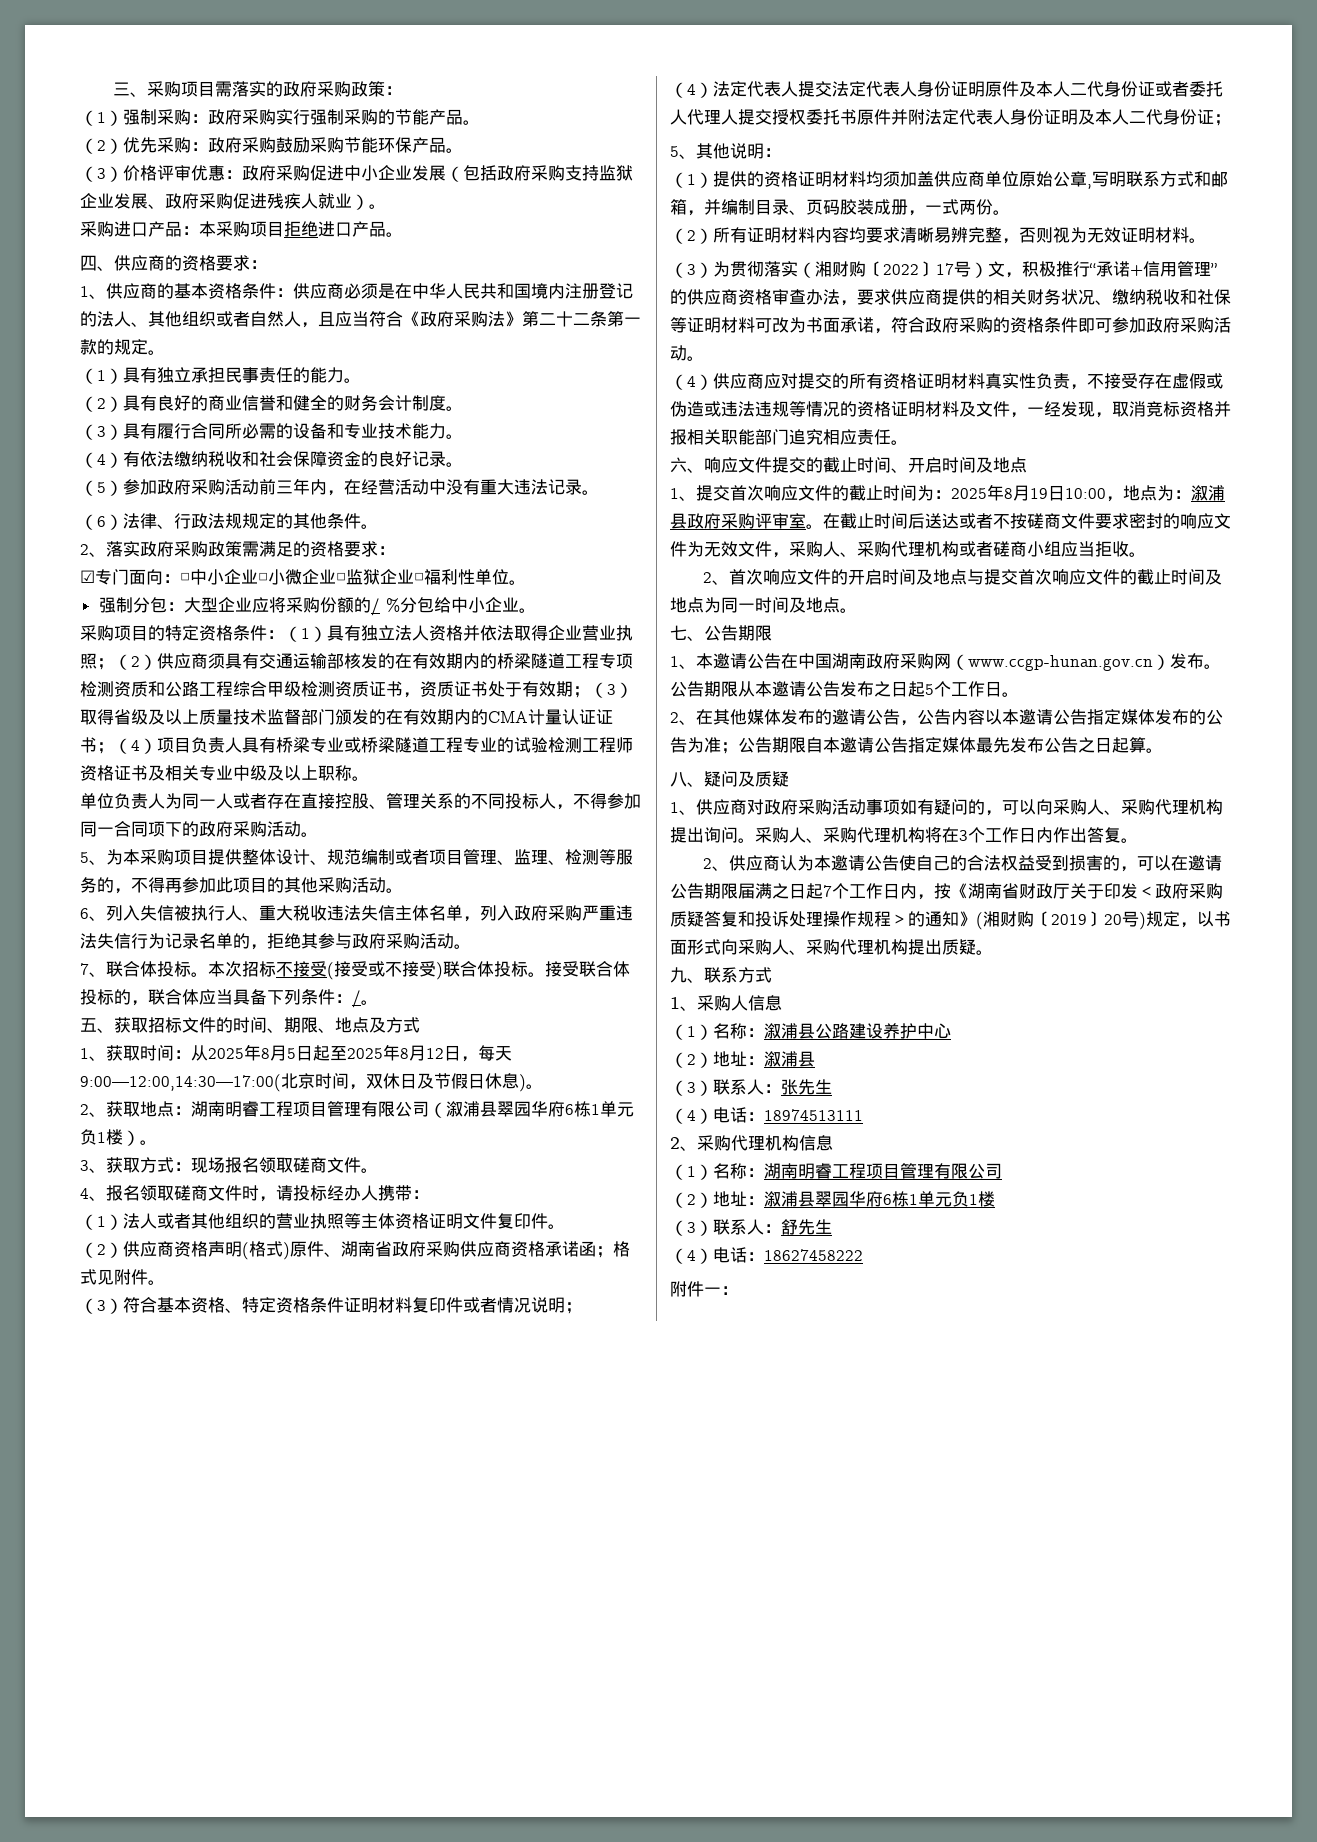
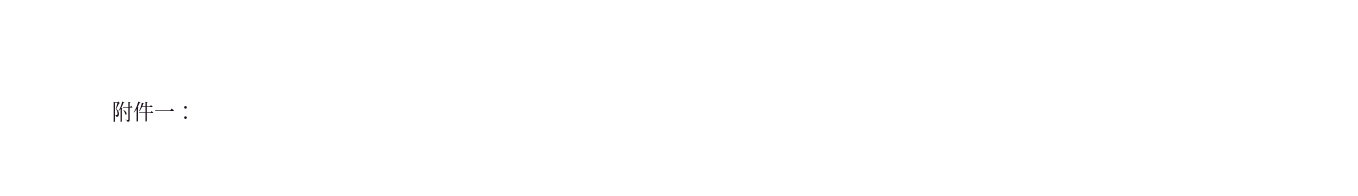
- 三、采购项目需落实的政府采购政策：
- （1）强制采购：政府采购实行强制采购的节能产品。
- （2）优先采购：政府采购鼓励采购节能环保产品。
- （3）价格评审优惠：政府采购促进中小企业发展（包括政府采购支持监狱企业发展、政府采购促进残疾人就业）。
- 采购进口产品：本采购项目拒绝进口产品。
- 四、供应商的资格要求：
- 1、供应商的基本资格条件：供应商必须是在中华人民共和国境内注册登记的法人、其他组织或者自然人，且应当符合《政府采购法》第二十二条第一款的规定。
- （1）具有独立承担民事责任的能力。
- （2）具有良好的商业信誉和健全的财务会计制度。
- （3）具有履行合同所必需的设备和专业技术能力。
- （4）有依法缴纳税收和社会保障资金的良好记录。
- （5）参加政府采购活动前三年内，在经营活动中没有重大违法记录。
- （6）法律、行政法规规定的其他条件。
- 2、落实政府采购政策需满足的资格要求：
- ☑专门面向：□中小企业□小微企业□监狱企业□福利性单位。
- 强制分包：大型企业应将采购份额的/ %分包给中小企业。
- 采购项目的特定资格条件：（1）具有独立法人资格并依法取得企业营业执照；（2）供应商须具有交通运输部核发的在有效期内的桥梁隧道工程专项检测资质和公路工程综合甲级检测资质证书，资质证书处于有效期；（3）取得省级及以上质量技术监督部门颁发的在有效期内的CMA计量认证证书；（4）项目负责人具有桥梁专业或桥梁隧道工程专业的试验检测工程师资格证书及相关专业中级及以上职称。
- 单位负责人为同一人或者存在直接控股、管理关系的不同投标人，不得参加同一合同项下的政府采购活动。
- 5、为本采购项目提供整体设计、规范编制或者项目管理、监理、检测等服务的，不得再参加此项目的其他采购活动。
- 6、列入失信被执行人、重大税收违法失信主体名单，列入政府采购严重违法失信行为记录名单的，拒绝其参与政府采购活动。
- 7、联合体投标。本次招标不接受(接受或不接受)联合体投标。接受联合体投标的，联合体应当具备下列条件：/。
- 五、获取招标文件的时间、期限、地点及方式
- 1、获取时间：从2025年8月5日起至2025年8月12日，每天9:00—12:00,14:30—17:00(北京时间，双休日及节假日休息)。
- 2、获取地点：湖南明睿工程项目管理有限公司（溆浦县翠园华府6栋1单元负1楼）。
- 3、获取方式：现场报名领取磋商文件。
- 4、报名领取磋商文件时，请投标经办人携带：
- （1）法人或者其他组织的营业执照等主体资格证明文件复印件。
- （2）供应商资格声明(格式)原件、湖南省政府采购供应商资格承诺函；格式见附件。
- （3）符合基本资格、特定资格条件证明材料复印件或者情况说明；
- （4）法定代表人提交法定代表人身份证明原件及本人二代身份证或者委托人代理人提交授权委托书原件并附法定代表人身份证明及本人二代身份证；
- 5、其他说明：
- （1）提供的资格证明材料均须加盖供应商单位原始公章,写明联系方式和邮箱，并编制目录、页码胶装成册，一式两份。
- （2）所有证明材料内容均要求清晰易辨完整，否则视为无效证明材料。
- （3）为贯彻落实（湘财购〔2022〕17号）文，积极推行“承诺+信用管理”的供应商资格审查办法，要求供应商提供的相关财务状况、缴纳税收和社保等证明材料可改为书面承诺，符合政府采购的资格条件即可参加政府采购活动。
- （4）供应商应对提交的所有资格证明材料真实性负责，不接受存在虚假或伪造或违法违规等情况的资格证明材料及文件，一经发现，取消竞标资格并报相关职能部门追究相应责任。
- 六、响应文件提交的截止时间、开启时间及地点
- 1、提交首次响应文件的截止时间为：2025年8月19日10:00，地点为：溆浦县政府采购评审室。在截止时间后送达或者不按磋商文件要求密封的响应文件为无效文件，采购人、采购代理机构或者磋商小组应当拒收。
- 2、首次响应文件的开启时间及地点与提交首次响应文件的截止时间及地点为同一时间及地点。
- 七、公告期限
- 1、本邀请公告在中国湖南政府采购网（www.ccgp-hunan.gov.cn）发布。公告期限从本邀请公告发布之日起5个工作日。
- 2、在其他媒体发布的邀请公告，公告内容以本邀请公告指定媒体发布的公告为准；公告期限自本邀请公告指定媒体最先发布公告之日起算。
- 八、疑问及质疑
- 1、供应商对政府采购活动事项如有疑问的，可以向采购人、采购代理机构提出询问。采购人、采购代理机构将在3个工作日内作出答复。
- 2、供应商认为本邀请公告使自己的合法权益受到损害的，可以在邀请公告期限届满之日起7个工作日内，按《湖南省财政厅关于印发＜政府采购质疑答复和投诉处理操作规程＞的通知》(湘财购〔2019〕20号)规定，以书面形式向采购人、采购代理机构提出质疑。
- 九、联系方式
- 1、采购人信息
- （1）名称：溆浦县公路建设养护中心
- （2）地址：溆浦县
- （3）联系人：张先生
- （4）电话：18974513111
- 2、采购代理机构信息
- （1）名称：湖南明睿工程项目管理有限公司
- （2）地址：溆浦县翠园华府6栋1单元负1楼
- （3）联系人：舒先生
- （4）电话：18627458222

